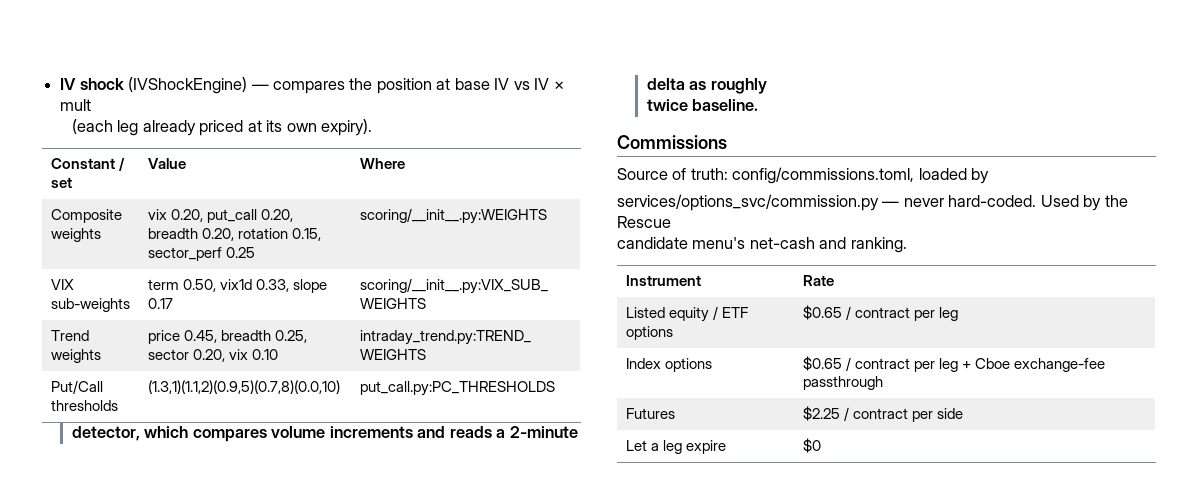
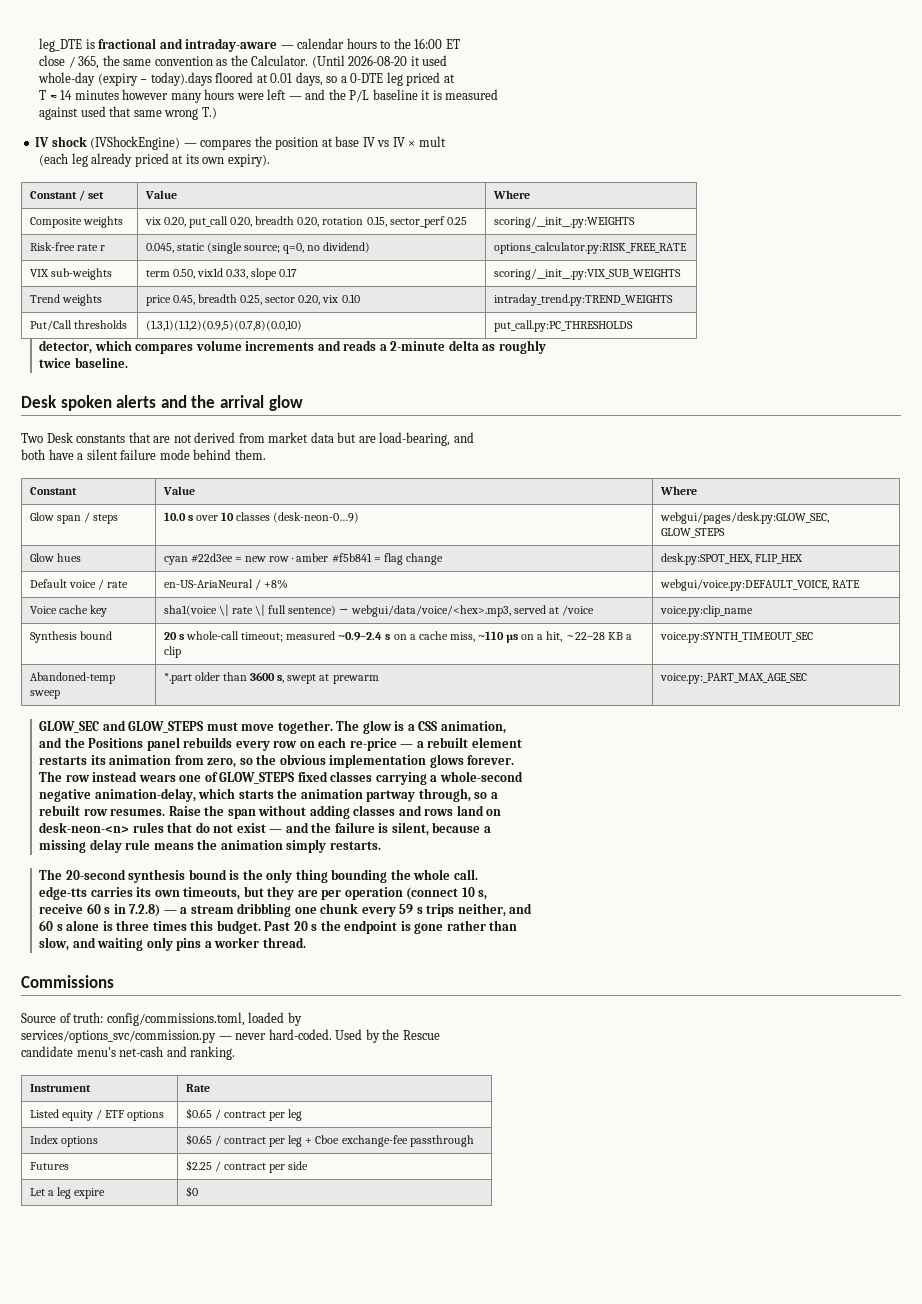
+ leg_DTE is fractional and intraday-aware — calendar hours to the 16:00 ET
+ close / 365, the same convention as the Calculator. (Until 2026-08-20 it used
+ whole-day (expiry − today).days floored at 0.01 days, so a 0-DTE leg priced at
+ T ≈ 14 minutes however many hours were left — and the P/L baseline it is measured
+ against used that same wrong T.)
+ Risk-free rate r | 0.045, static (single source; q=0, no dividend) | options_calculator.py:RISK_FREE_RATE
+ Desk spoken alerts and the arrival glow
+ Two Desk constants that are not derived from market data but are load-bearing, and
+ both have a silent failure mode behind them.
+ Constant | Value | Where
+ Glow span / steps | 10.0 s over 10 classes (desk-neon-0…9) | webgui/pages/desk.py:GLOW_SEC, GLOW_STEPS
+ Glow hues | cyan #22d3ee = new row · amber #f5b841 = flag change | desk.py:SPOT_HEX, FLIP_HEX
+ Default voice / rate | en-US-AriaNeural / +8% | webgui/voice.py:DEFAULT_VOICE, RATE
+ Voice cache key | sha1(voice \| rate \| full sentence) → webgui/data/voice/<hex>.mp3, served at /voice | voice.py:clip_name
+ Synthesis bound | 20 s whole-call timeout; measured ~0.9–2.4 s on a cache miss, ~110 µs on a hit, ~22–28 KB a clip | voice.py:SYNTH_TIMEOUT_SEC
+ Abandoned-temp sweep | *.part older than 3600 s, swept at prewarm | voice.py:_PART_MAX_AGE_SEC
+ GLOW_SEC and GLOW_STEPS must move together. The glow is a CSS animation,
+ and the Positions panel rebuilds every row on each re-price — a rebuilt element
+ restarts its animation from zero, so the obvious implementation glows forever.
+ The row instead wears one of GLOW_STEPS fixed classes carrying a whole-second
+ negative animation-delay, which starts the animation partway through, so a
+ rebuilt row resumes. Raise the span without adding classes and rows land on
+ desk-neon-<n> rules that do not exist — and the failure is silent, because a
+ missing delay rule means the animation simply restarts.
+ The 20-second synthesis bound is the only thing bounding the whole call.
+ edge-tts carries its own timeouts, but they are per operation (connect 10 s,
+ receive 60 s in 7.2.8) — a stream dribbling one chunk every 59 s trips neither, and
+ 60 s alone is three times this budget. Past 20 s the endpoint is gone rather than
+ slow, and waiting only pins a worker thread.

